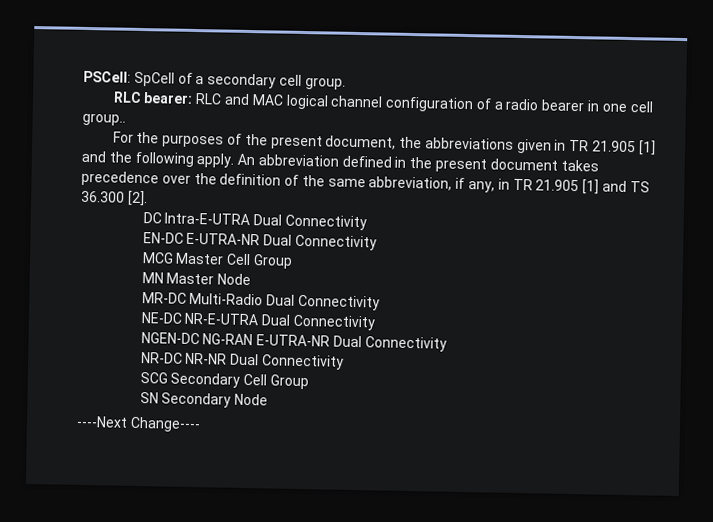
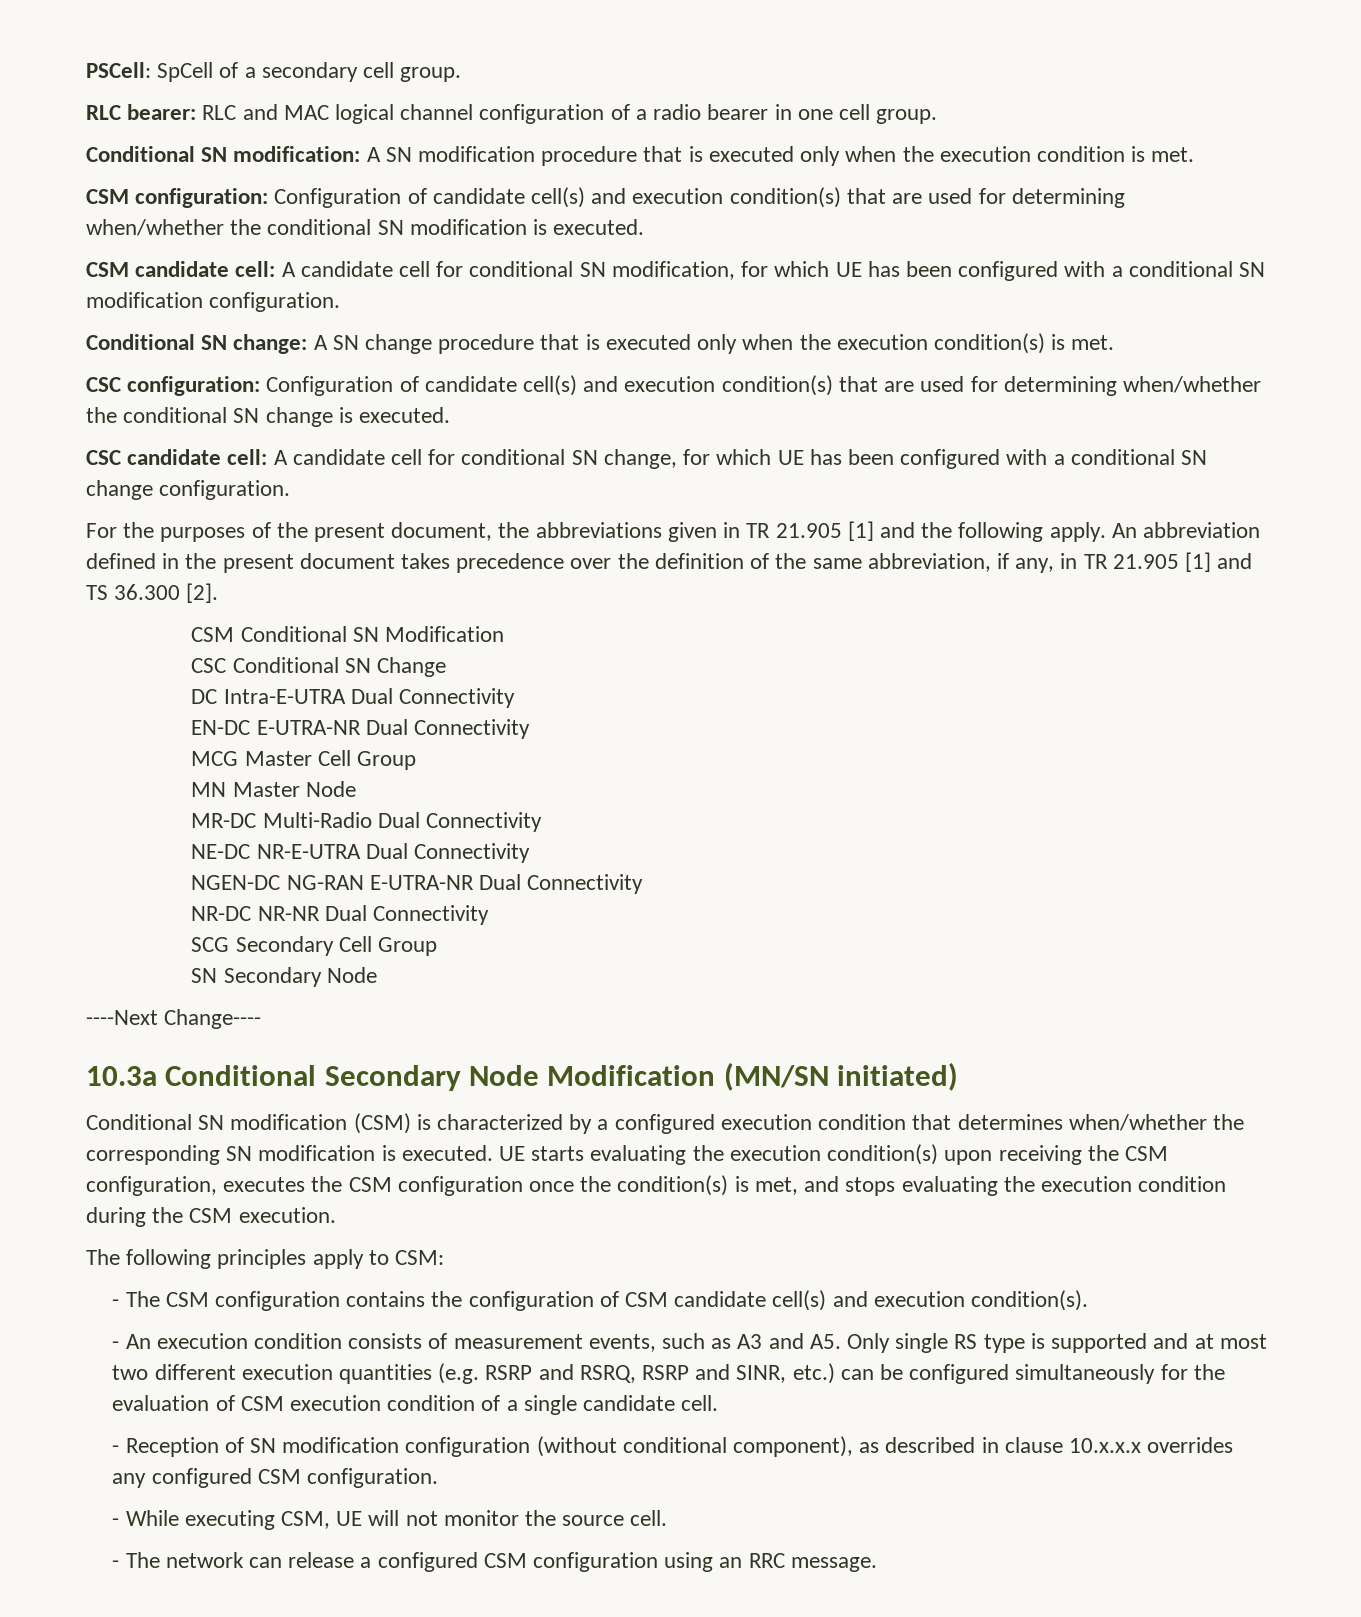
- RLC bearer: RLC and MAC logical channel configuration of a radio bearer in one cell group..
+ RLC bearer: RLC and MAC logical channel configuration of a radio bearer in one cell group.
+ Conditional SN modification: A SN modification procedure that is executed only when the execution condition is met.
+ CSM configuration: Configuration of candidate cell(s) and execution condition(s) that are used for determining when/whether the conditional SN modification is executed.
+ CSM candidate cell: A candidate cell for conditional SN modification, for which UE has been configured with a conditional SN modification configuration.
+ Conditional SN change: A SN change procedure that is executed only when the execution condition(s) is met.
+ CSC configuration: Configuration of candidate cell(s) and execution condition(s) that are used for determining when/whether the conditional SN change is executed.
+ CSC candidate cell: A candidate cell for conditional SN change, for which UE has been configured with a conditional SN change configuration.
+ CSM Conditional SN Modification
+ CSC Conditional SN Change
+ 10.3a Conditional Secondary Node Modification (MN/SN initiated)
+ Conditional SN modification (CSM) is characterized by a configured execution condition that determines when/whether the corresponding SN modification is executed. UE starts evaluating the execution condition(s) upon receiving the CSM configuration, executes the CSM configuration once the condition(s) is met, and stops evaluating the execution condition during the CSM execution.
+ The following principles apply to CSM:
+ - The CSM configuration contains the configuration of CSM candidate cell(s) and execution condition(s).
+ - An execution condition consists of measurement events, such as A3 and A5. Only single RS type is supported and at most two different execution quantities (e.g. RSRP and RSRQ, RSRP and SINR, etc.) can be configured simultaneously for the evaluation of CSM execution condition of a single candidate cell.
+ - Reception of SN modification configuration (without conditional component), as described in clause 10.x.x.x overrides any configured CSM configuration.
+ - While executing CSM, UE will not monitor the source cell.
+ - The network can release a configured CSM configuration using an RRC message.

